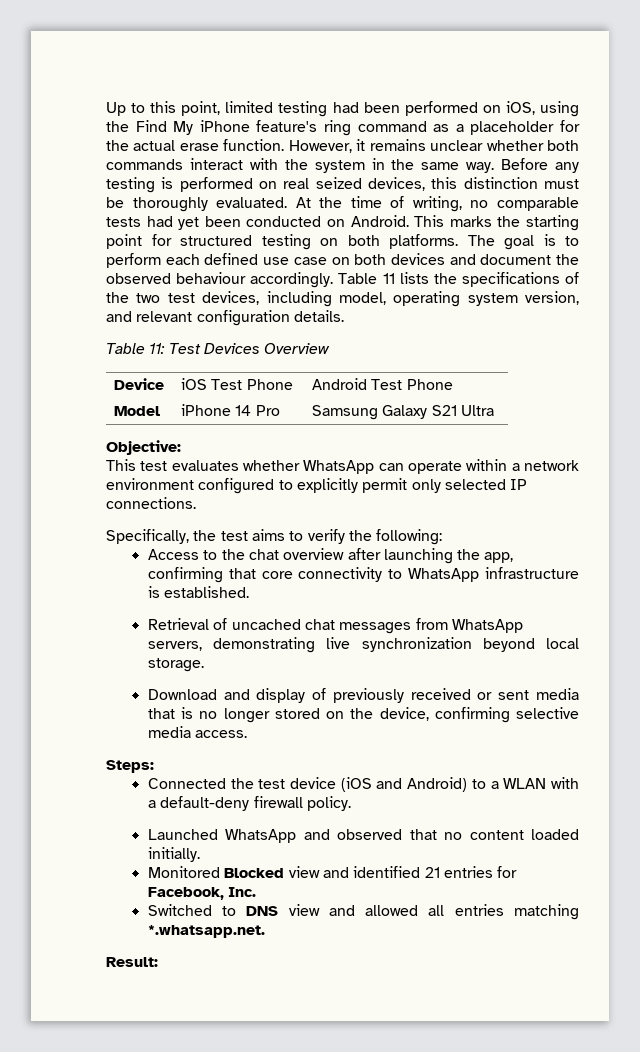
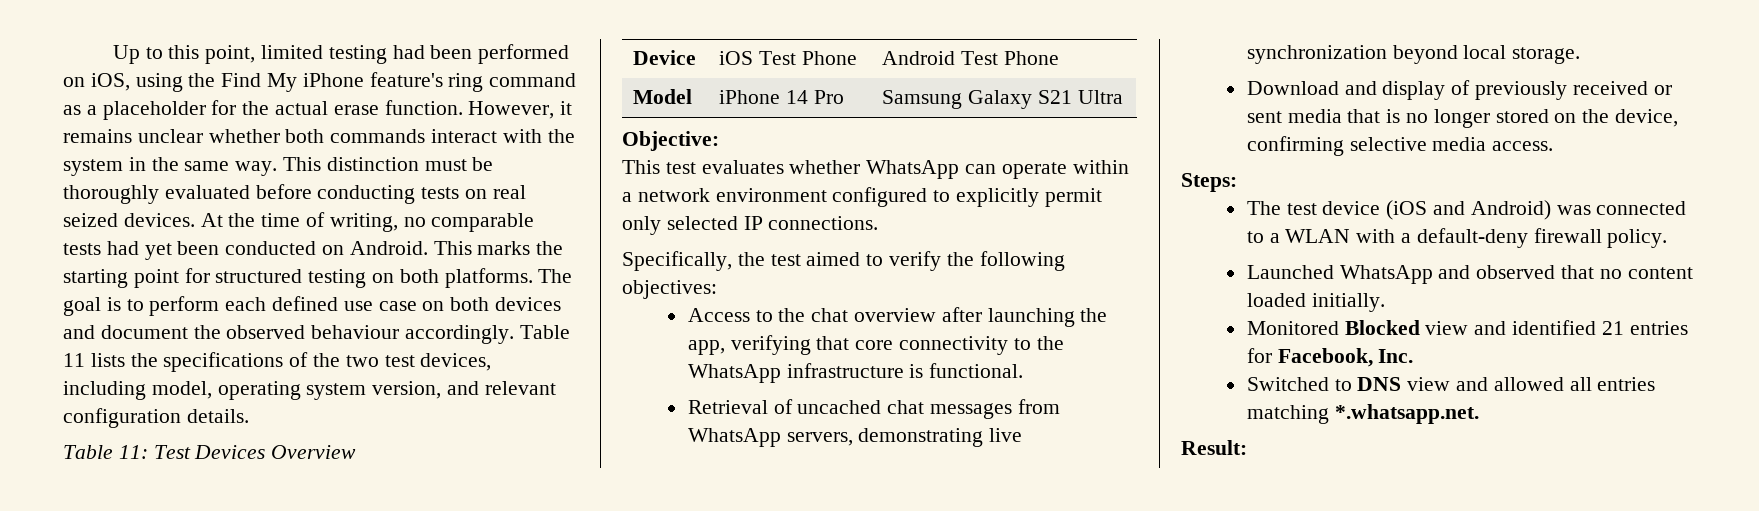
- Before any testing is performed on real seized devices, this distinction must be thoroughly evaluated.
+ This distinction must be thoroughly evaluated before conducting tests on real seized devices.
- Specifically, the test aims to verify the following:
+ Specifically, the test aimed to verify the following objectives:
- Access to the chat overview after launching the app, confirming that core connectivity to WhatsApp infrastructure is established.
+ Access to the chat overview after launching the app, verifying that core connectivity to the WhatsApp infrastructure is functional.
- Connected the test device (iOS and Android) to a WLAN with a default-deny firewall policy.
+ The test device (iOS and Android) was connected to a WLAN with a default-deny firewall policy.

